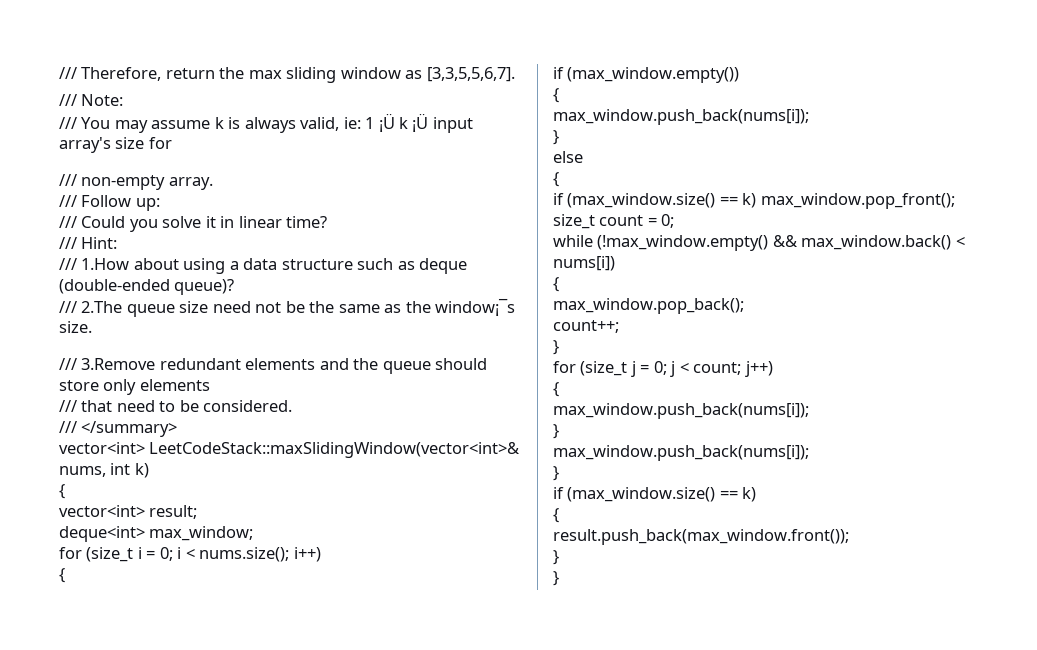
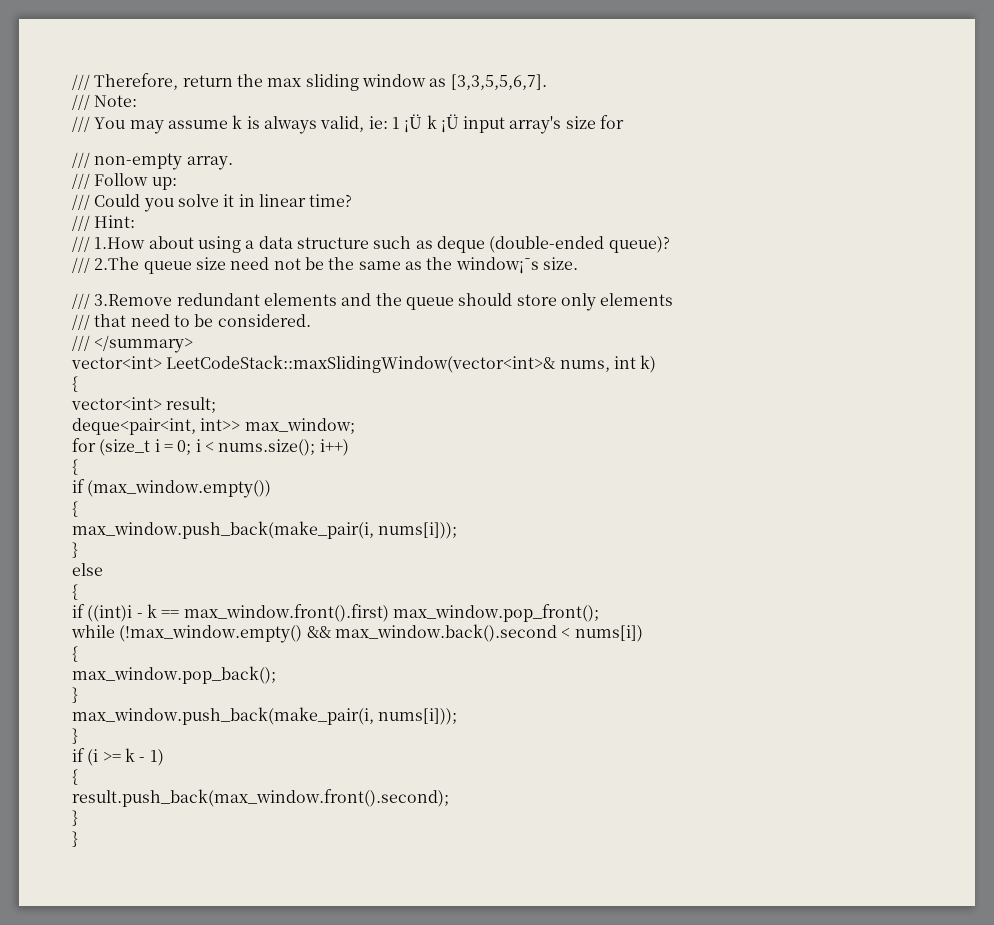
- deque<int> max_window;
+ deque<pair<int, int>> max_window;
  if (max_window.empty())
  {
- max_window.push_back(nums[i]);
+ max_window.push_back(make_pair(i, nums[i]));
- if (max_window.size() == k) max_window.pop_front();
- size_t count = 0;
+ if ((int)i - k == max_window.front().first) max_window.pop_front();
- while (!max_window.empty() && max_window.back() < nums[i])
+ while (!max_window.empty() && max_window.back().second < nums[i])
  max_window.pop_back();
- count++;
  }
- for (size_t j = 0; j < count; j++)
+ max_window.push_back(make_pair(i, nums[i]));
+ }
+ if (i >= k - 1)
  {
- max_window.push_back(nums[i]);
- }
- max_window.push_back(nums[i]);
- }
- if (max_window.size() == k)
- {
- result.push_back(max_window.front());
+ result.push_back(max_window.front().second);

